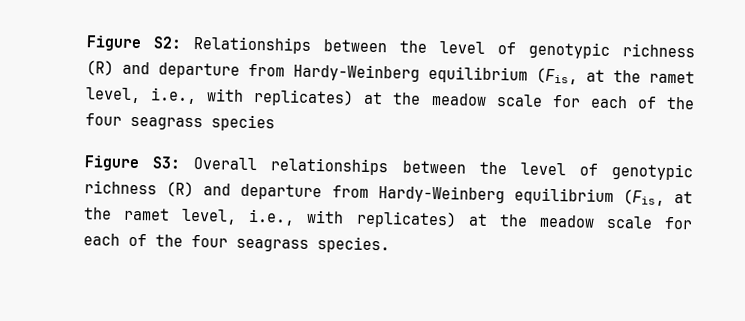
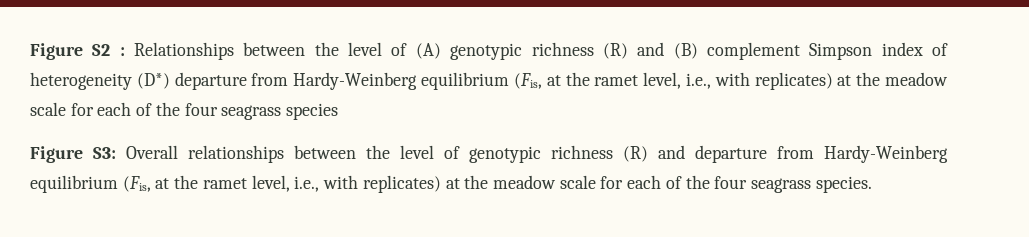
- Figure S2: Relationships between the level of genotypic richness (R) and departure from Hardy-Weinberg equilibrium (Fis, at the ramet level, i.e., with replicates) at the meadow scale for each of the four seagrass species
+ Figure S2 : Relationships between the level of (A) genotypic richness (R) and (B) complement Simpson index of heterogeneity (D*) departure from Hardy-Weinberg equilibrium (Fis, at the ramet level, i.e., with replicates) at the meadow scale for each of the four seagrass species

